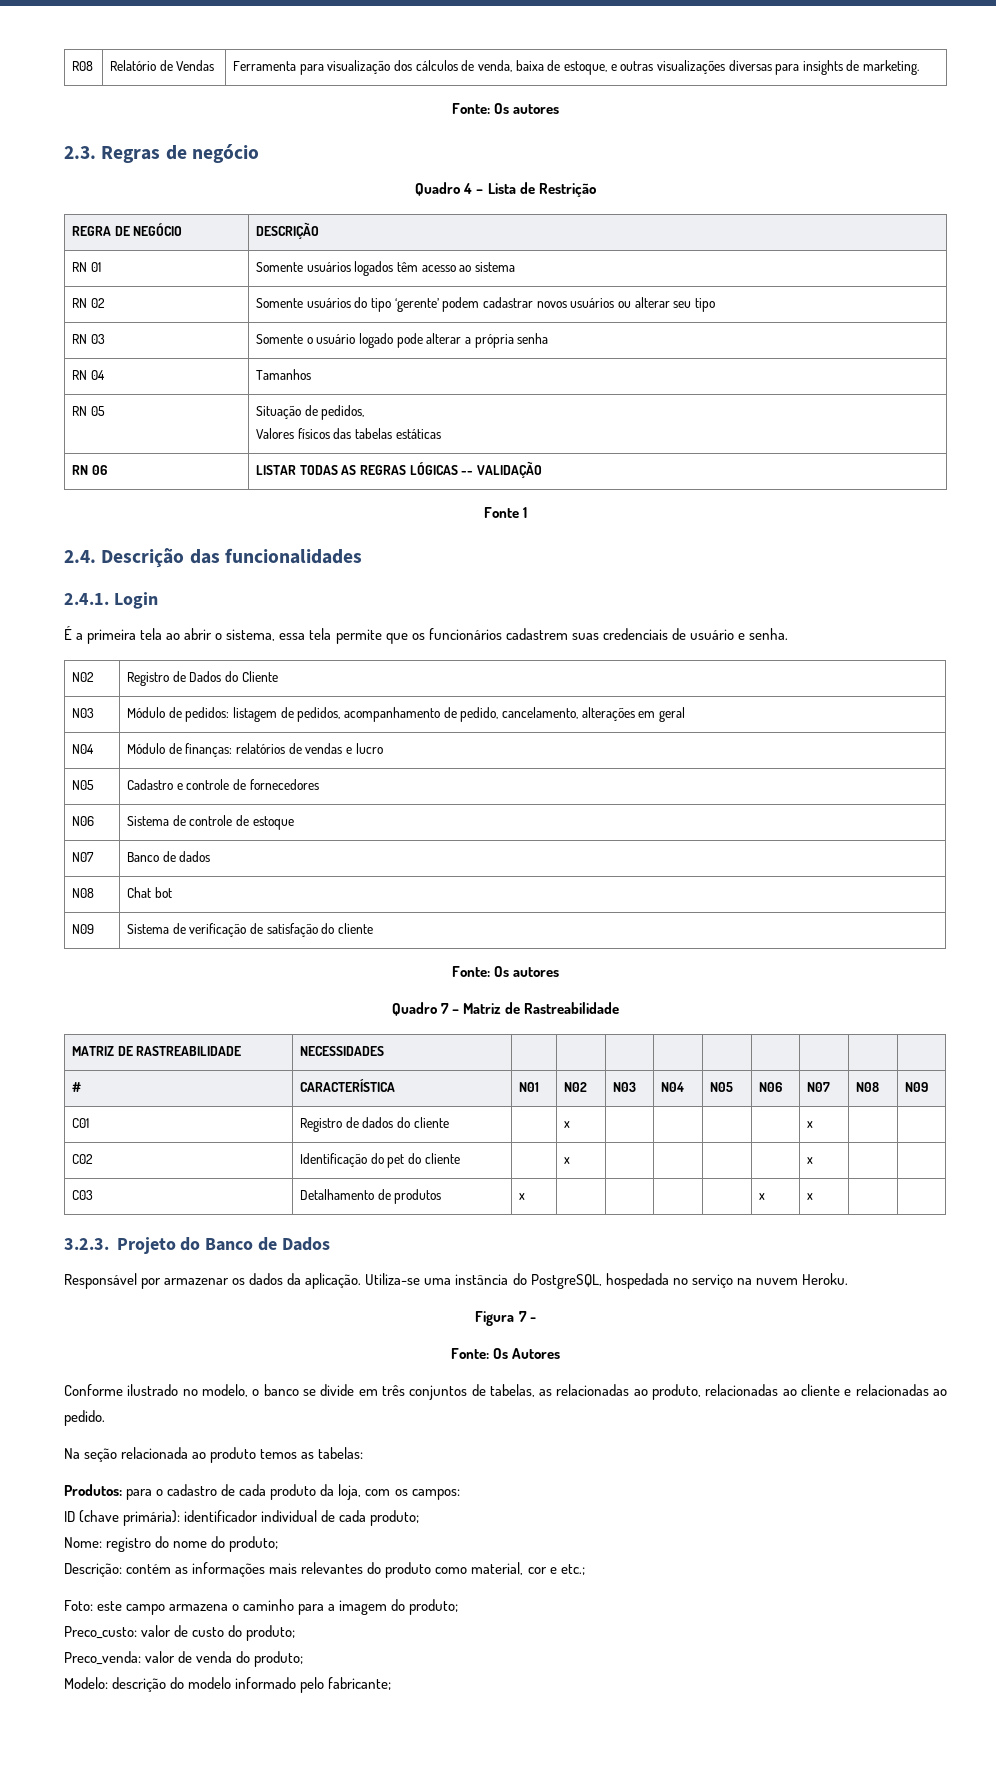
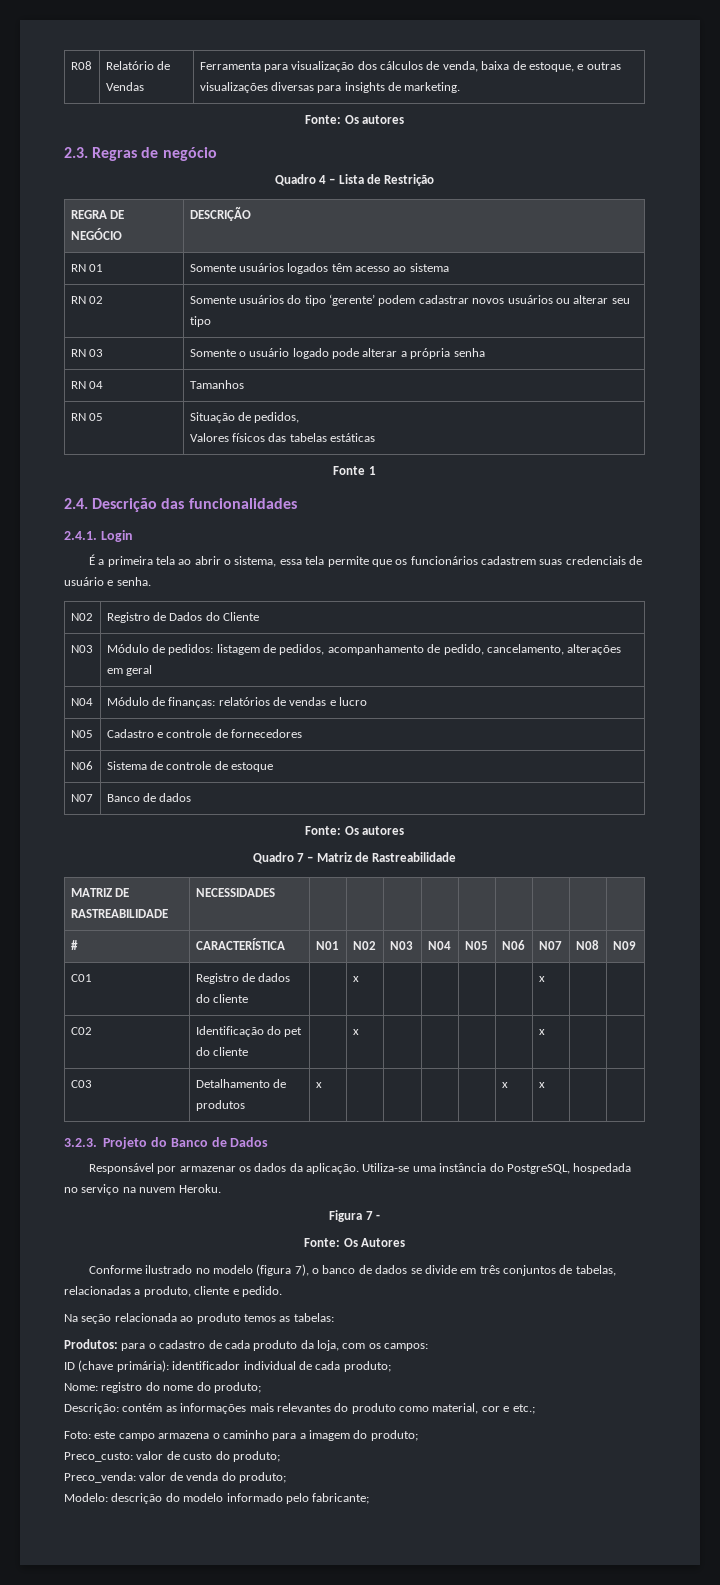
- RN 06 | LISTAR TODAS AS REGRAS LÓGICAS -- VALIDAÇÃO
- N08 | Chat bot
- N09 | Sistema de verificação de satisfação do cliente
- Conforme ilustrado no modelo, o banco se divide em três conjuntos de tabelas, as relacionadas ao produto, relacionadas ao cliente e relacionadas ao pedido.
+ Conforme ilustrado no modelo (figura 7), o banco de dados se divide em três conjuntos de tabelas, relacionadas a produto, cliente e pedido.

